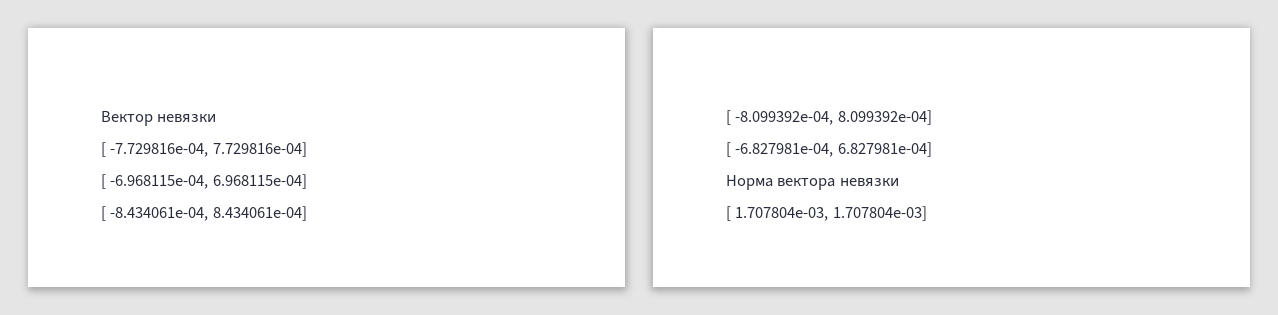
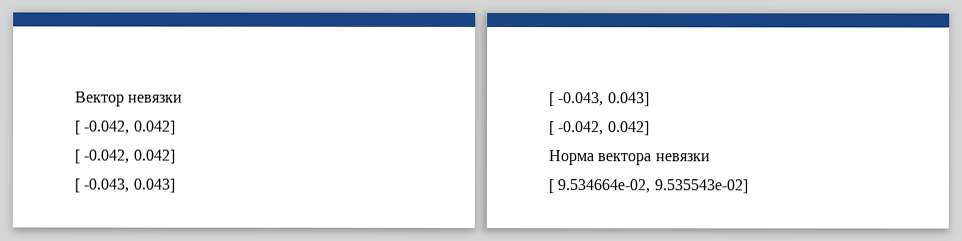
  Вектор невязки
- [ -7.729816e-04, 7.729816e-04]
- [ -6.968115e-04, 6.968115e-04]
- [ -8.434061e-04, 8.434061e-04]
- [ -8.099392e-04, 8.099392e-04]
- [ -6.827981e-04, 6.827981e-04]
+ [ -0.042, 0.042]
+ [ -0.042, 0.042]
+ [ -0.043, 0.043]
+ [ -0.043, 0.043]
+ [ -0.042, 0.042]
- [ 1.707804e-03, 1.707804e-03]
+ [ 9.534664e-02, 9.535543e-02]

